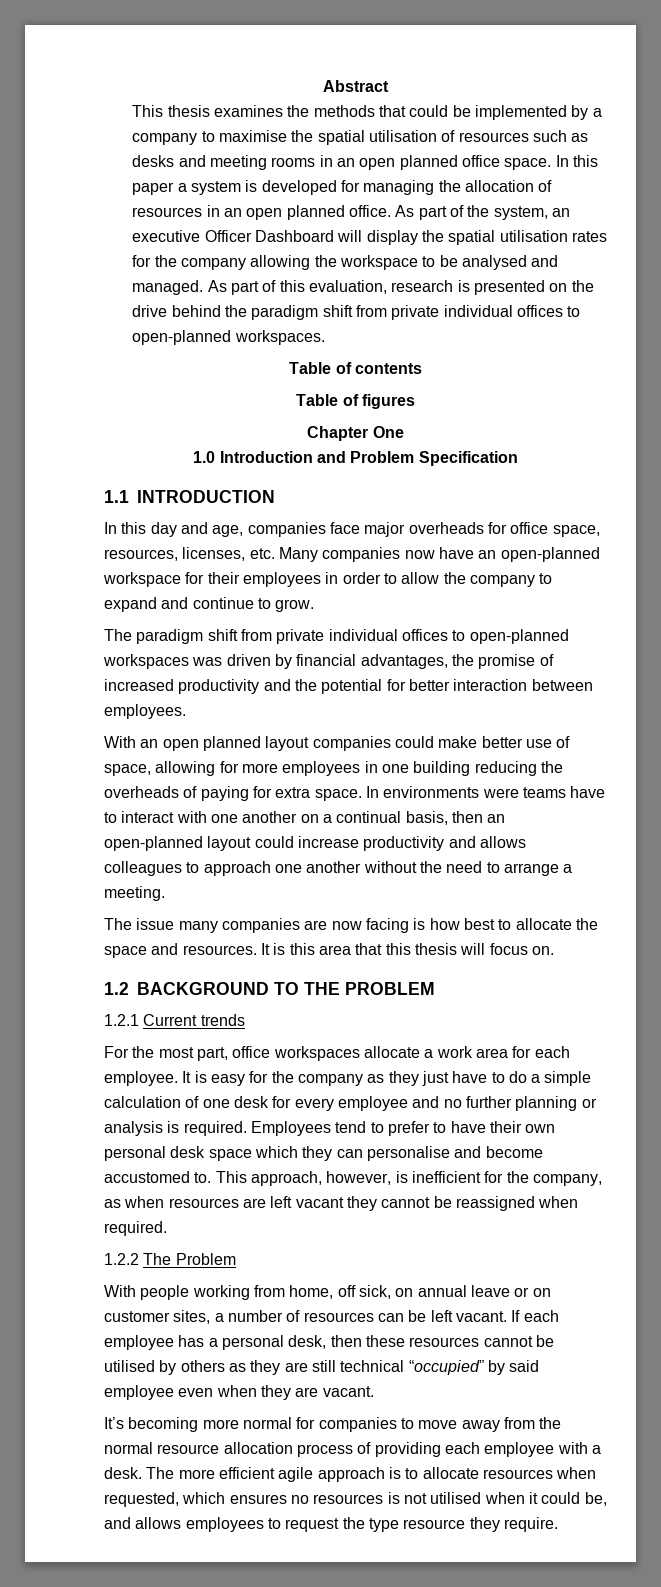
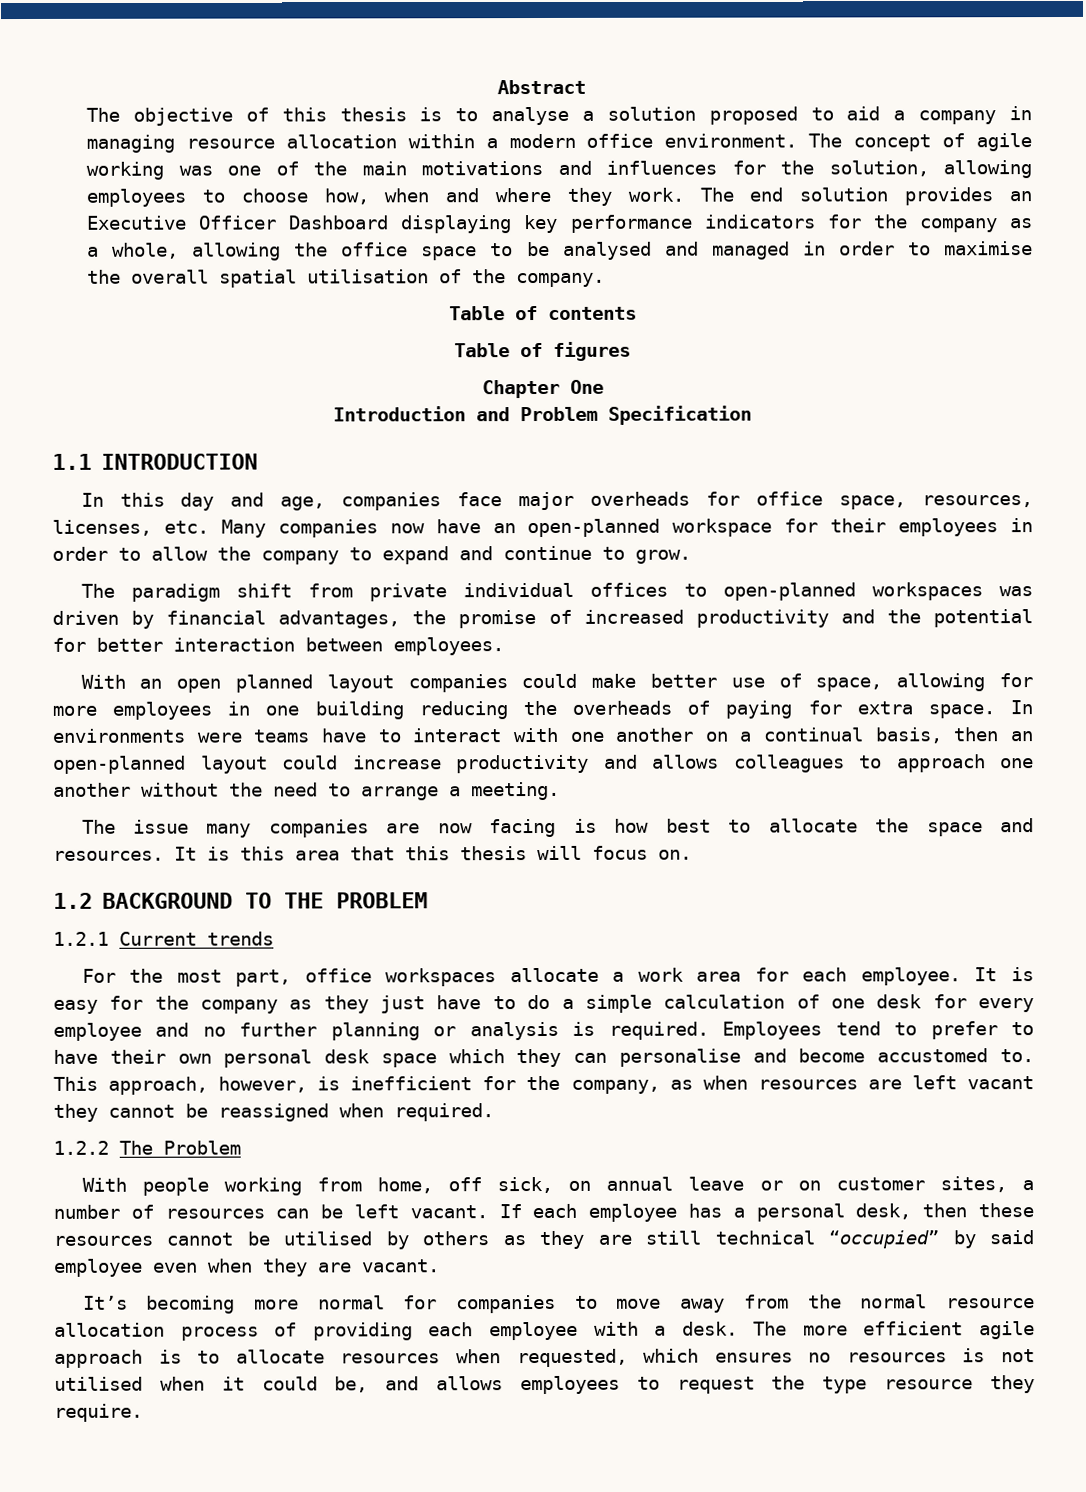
- This thesis examines the methods that could be implemented by a company to maximise the spatial utilisation of resources such as desks and meeting rooms in an open planned office space. In this paper a system is developed for managing the allocation of resources in an open planned office. As part of the system, an executive Officer Dashboard will display the spatial utilisation rates for the company allowing the workspace to be analysed and managed. As part of this evaluation, research is presented on the drive behind the paradigm shift from private individual offices to open-planned workspaces.
+ The objective of this thesis is to analyse a solution proposed to aid a company in managing resource allocation within a modern office environment. The concept of agile working was one of the main motivations and influences for the solution, allowing employees to choose how, when and where they work. The end solution provides an Executive Officer Dashboard displaying key performance indicators for the company as a whole, allowing the office space to be analysed and managed in order to maximise the overall spatial utilisation of the company.
- 1.0 Introduction and Problem Specification
+ Introduction and Problem Specification

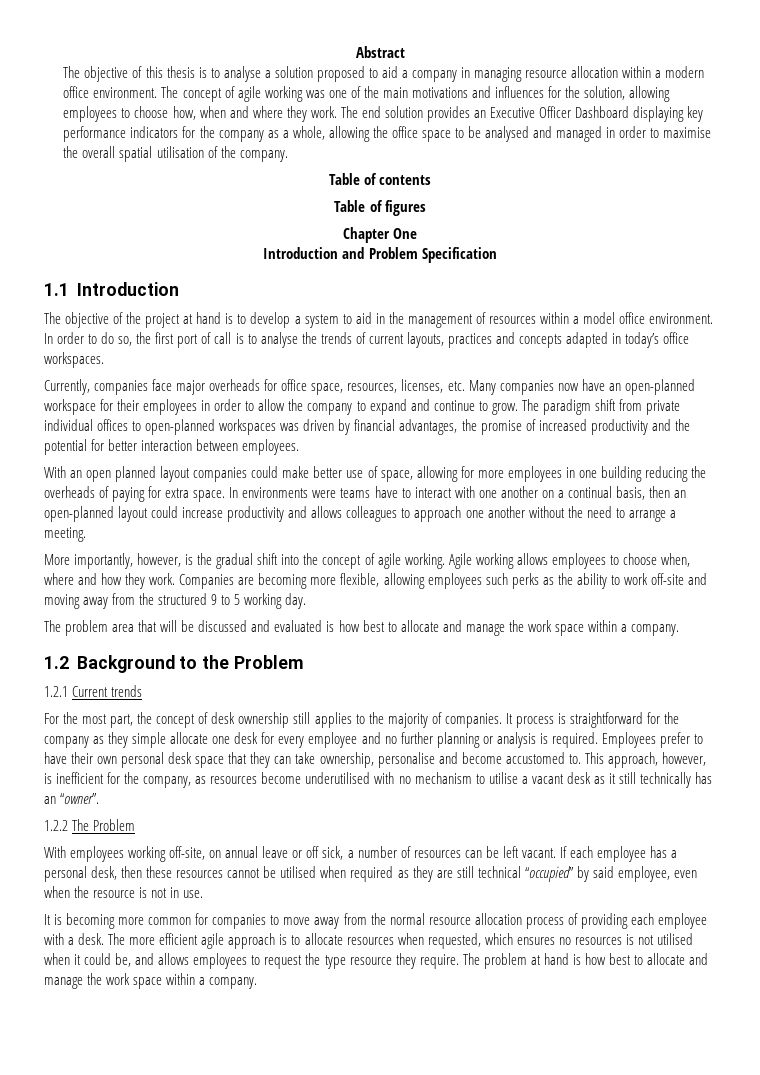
- 1.1 INTRODUCTION
- In this day and age, companies face major overheads for office space, resources, licenses, etc. Many companies now have an open-planned workspace for their employees in order to allow the company to expand and continue to grow.
- The paradigm shift from private individual offices to open-planned workspaces was driven by financial advantages, the promise of increased productivity and the potential for better interaction between employees.
+ 1.1 Introduction
+ The objective of the project at hand is to develop a system to aid in the management of resources within a model office environment. In order to do so, the first port of call is to analyse the trends of current layouts, practices and concepts adapted in today’s office workspaces.
+ Currently, companies face major overheads for office space, resources, licenses, etc. Many companies now have an open-planned workspace for their employees in order to allow the company to expand and continue to grow. The paradigm shift from private individual offices to open-planned workspaces was driven by financial advantages, the promise of increased productivity and the potential for better interaction between employees.
- The issue many companies are now facing is how best to allocate the space and resources. It is this area that this thesis will focus on.
- 1.2 BACKGROUND TO THE PROBLEM
+ More importantly, however, is the gradual shift into the concept of agile working. Agile working allows employees to choose when, where and how they work. Companies are becoming more flexible, allowing employees such perks as the ability to work off-site and moving away from the structured 9 to 5 working day.
+ The problem area that will be discussed and evaluated is how best to allocate and manage the work space within a company.
+ 1.2 Background to the Problem
- For the most part, office workspaces allocate a work area for each employee. It is easy for the company as they just have to do a simple calculation of one desk for every employee and no further planning or analysis is required.
+ For the most part, the concept of desk ownership still applies to the majority of companies. It process is straightforward for the company as they simple allocate one desk for every employee and no further planning or analysis is required.
- Employees tend to prefer to have their own personal desk space which they can personalise and become accustomed to.
+ Employees prefer to have their own personal desk space that they can take ownership, personalise and become accustomed to.
- This approach, however, is inefficient for the company, as when resources are left vacant they cannot be reassigned when required.
+ This approach, however, is inefficient for the company, as resources become underutilised with no mechanism to utilise a vacant desk as it still technically has an “owner”.
  1.2.2 The Problem
- With people working from home, off sick, on annual leave or on customer sites, a number of resources can be left vacant.
+ With employees working off-site, on annual leave or off sick, a number of resources can be left vacant.
- If each employee has a personal desk, then these resources cannot be utilised by others as they are still technical “occupied” by said employee even when they are vacant.
- It’s becoming more normal for companies to move away from the normal resource allocation process of providing each employee with a desk.
+ If each employee has a personal desk, then these resources cannot be utilised when required as they are still technical “occupied” by said employee, even when the resource is not in use.
+ It is becoming more common for companies to move away from the normal resource allocation process of providing each employee with a desk.
+ The problem at hand is how best to allocate and manage the work space within a company.

